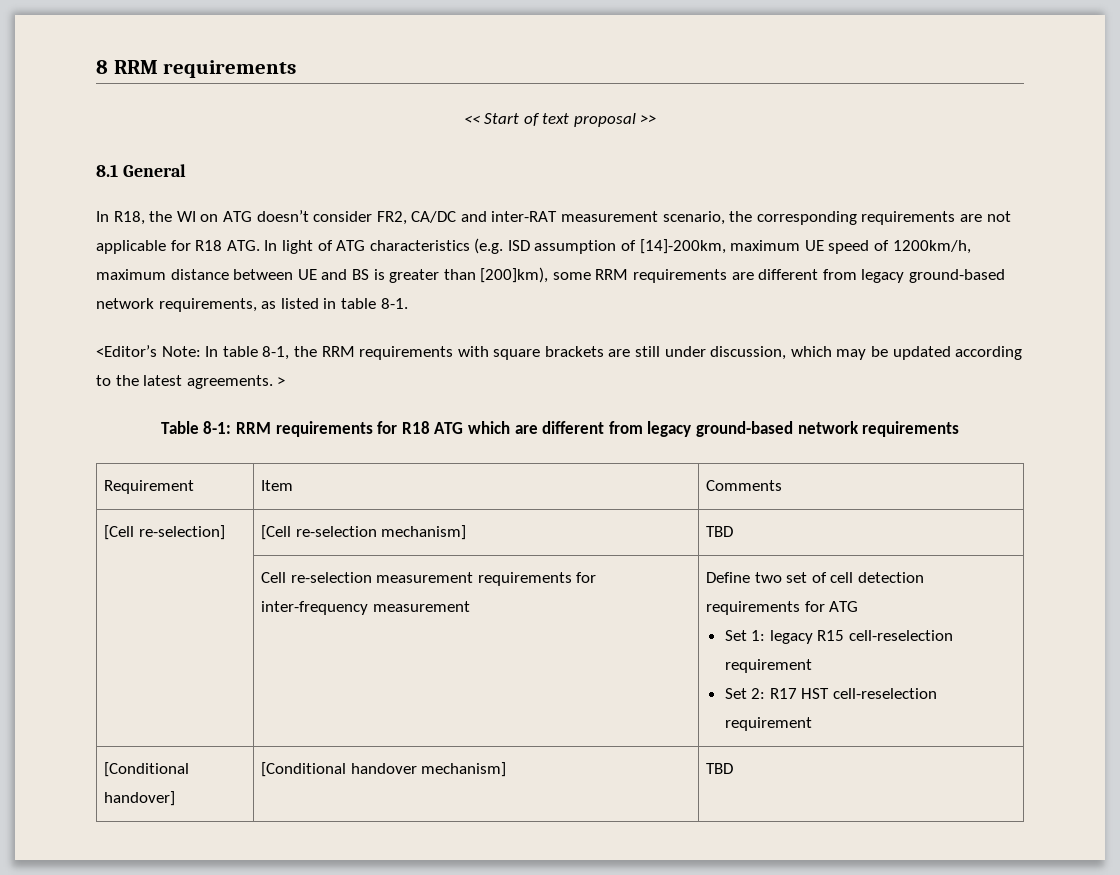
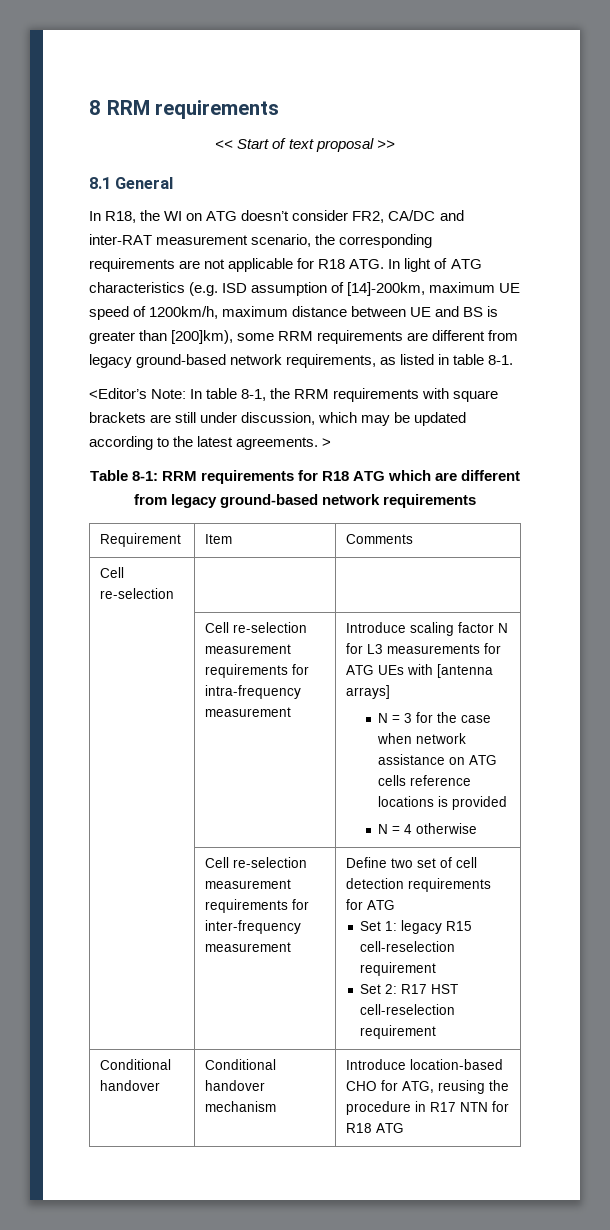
- [Cell re-selection] | [Cell re-selection mechanism] | TBD
+ Cell re-selection | |
+ | Cell re-selection measurement requirements for intra-frequency measurement | Introduce scaling factor N for L3 measurements for ATG UEs with [antenna arrays]
+ N = 3 for the case when network assistance on ATG cells reference locations is provided
+ N = 4 otherwise
- [Conditional handover] | [Conditional handover mechanism] | TBD
+ Conditional handover | Conditional handover mechanism | Introduce location-based CHO for ATG, reusing the procedure in R17 NTN for R18 ATG

